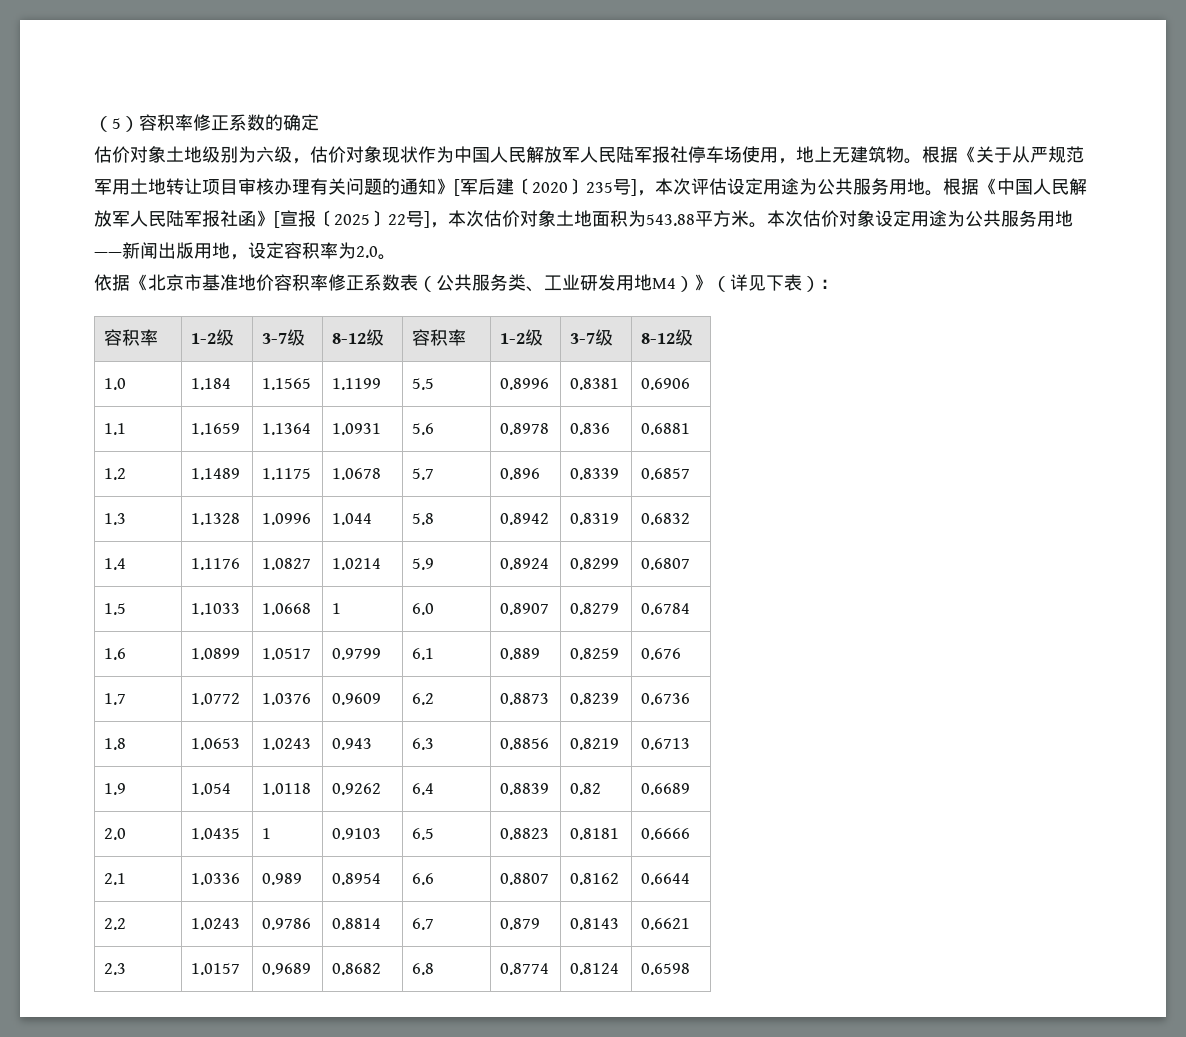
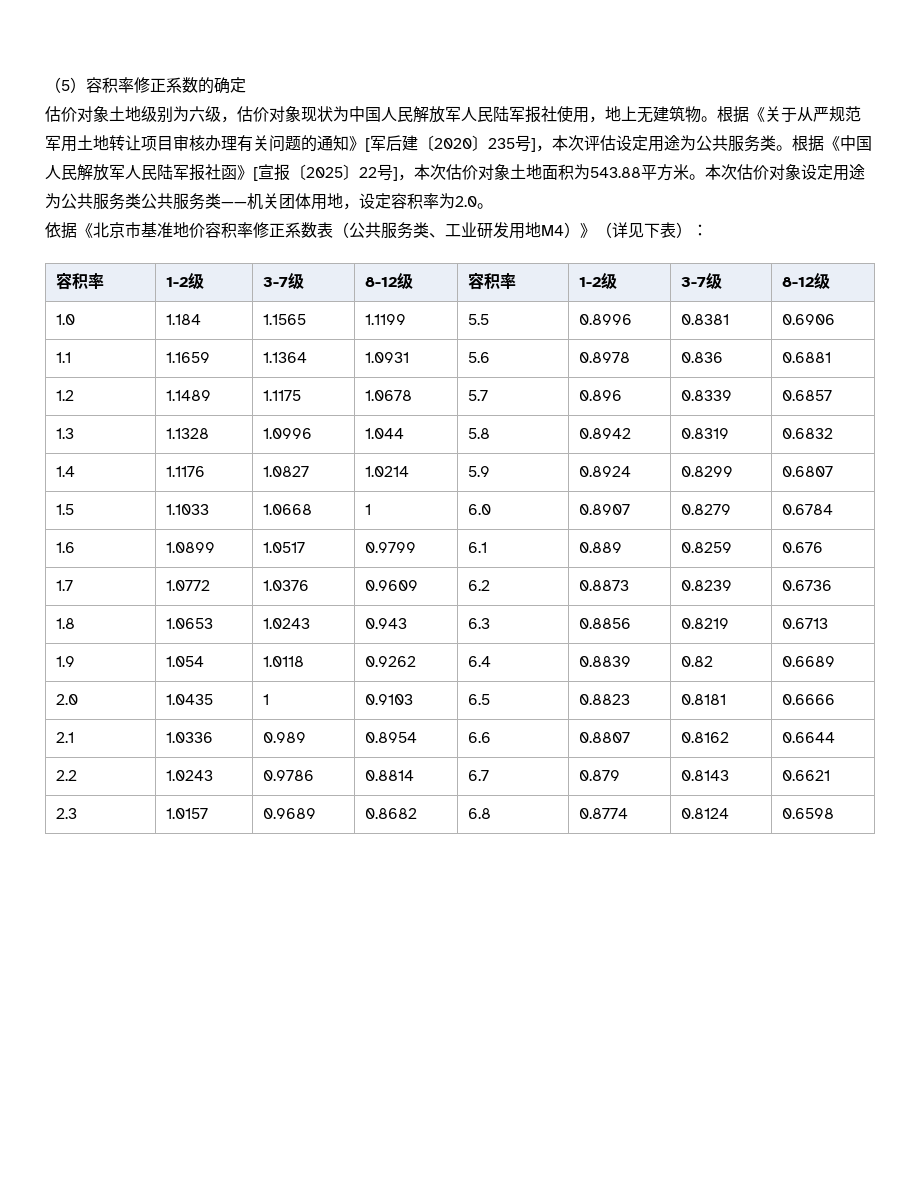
- 估价对象土地级别为六级，估价对象现状作为中国人民解放军人民陆军报社停车场使用，地上无建筑物。
+ 估价对象土地级别为六级，估价对象现状为中国人民解放军人民陆军报社使用，地上无建筑物。
- 根据《关于从严规范军用土地转让项目审核办理有关问题的通知》[军后建〔2020〕235号]，本次评估设定用途为公共服务用地。
+ 根据《关于从严规范军用土地转让项目审核办理有关问题的通知》[军后建〔2020〕235号]，本次评估设定用途为公共服务类。
- 本次估价对象设定用途为公共服务用地——新闻出版用地，设定容积率为2.0。
+ 本次估价对象设定用途为公共服务类公共服务类——机关团体用地，设定容积率为2.0。

